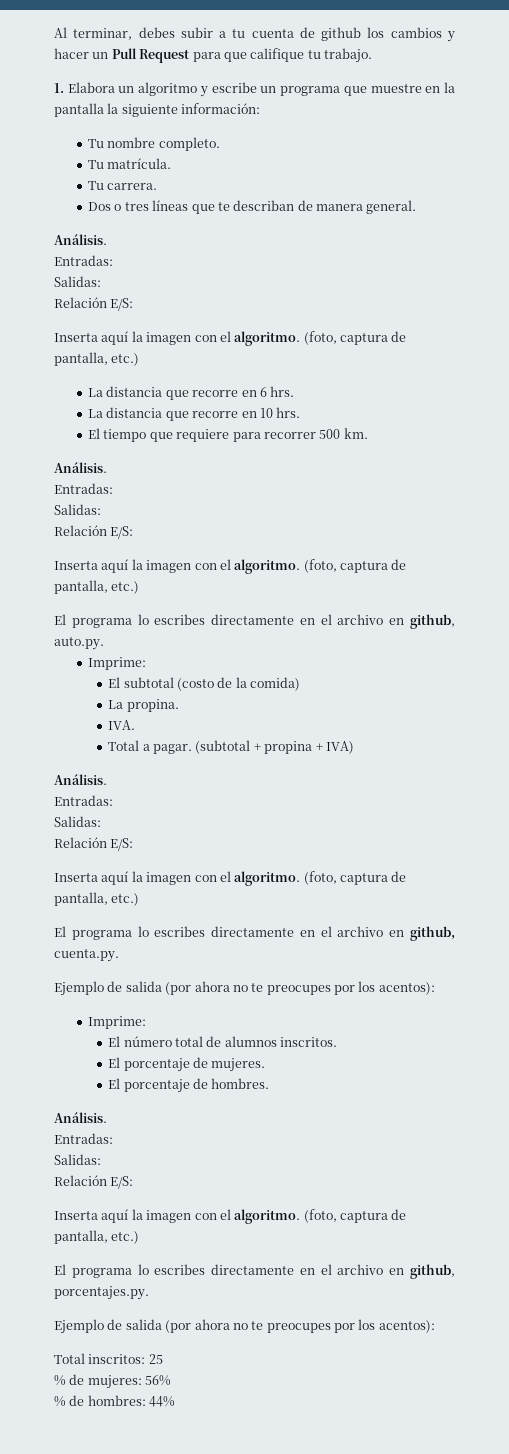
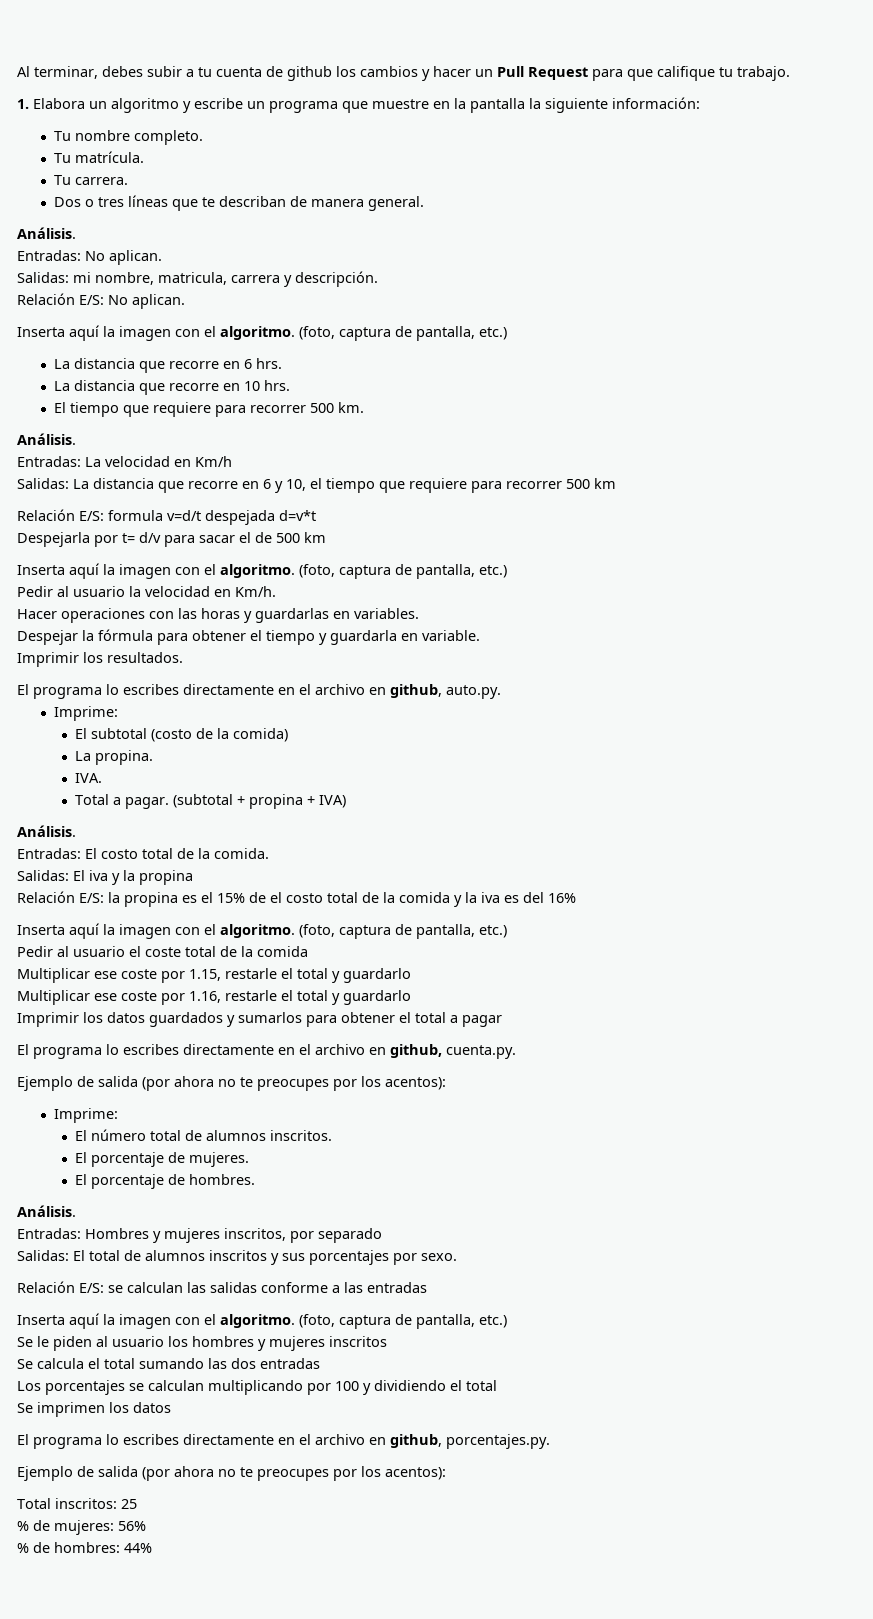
  Dos o tres líneas que te describan de manera general.
  Análisis.
- Entradas:
- Salidas:
- Relación E/S:
+ Entradas: No aplican.
+ Salidas: mi nombre, matricula, carrera y descripción.
+ Relación E/S: No aplican.
  El tiempo que requiere para recorrer 500 km.
  Análisis.
- Entradas:
- Salidas:
- Relación E/S:
+ Entradas: La velocidad en Km/h
+ Salidas: La distancia que recorre en 6 y 10, el tiempo que requiere para recorrer 500 km
+ Relación E/S: formula v=d/t despejada d=v*t
+ Despejarla por t= d/v para sacar el de 500 km
+ Pedir al usuario la velocidad en Km/h.
+ Hacer operaciones con las horas y guardarlas en variables.
+ Despejar la fórmula para obtener el tiempo y guardarla en variable.
+ Imprimir los resultados.
  (subtotal + propina + IVA)
  Análisis.
- Entradas:
- Salidas:
- Relación E/S:
+ Entradas: El costo total de la comida.
+ Salidas: El iva y la propina
+ Relación E/S: la propina es el 15% de el costo total de la comida y la iva es del 16%
+ Pedir al usuario el coste total de la comida
+ Multiplicar ese coste por 1.15, restarle el total y guardarlo
+ Multiplicar ese coste por 1.16, restarle el total y guardarlo
+ Imprimir los datos guardados y sumarlos para obtener el total a pagar
  El porcentaje de hombres.
  Análisis.
- Entradas:
- Salidas:
- Relación E/S:
+ Entradas: Hombres y mujeres inscritos, por separado
+ Salidas: El total de alumnos inscritos y sus porcentajes por sexo.
+ Relación E/S: se calculan las salidas conforme a las entradas
+ Se le piden al usuario los hombres y mujeres inscritos
+ Se calcula el total sumando las dos entradas
+ Los porcentajes se calculan multiplicando por 100 y dividiendo el total
+ Se imprimen los datos

